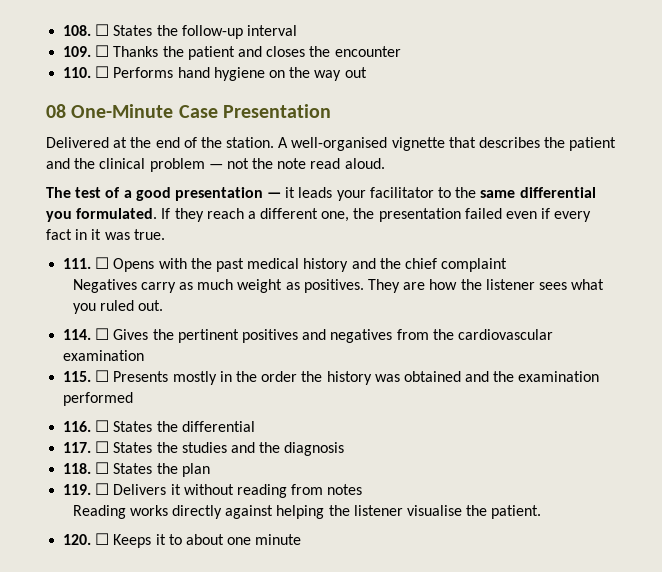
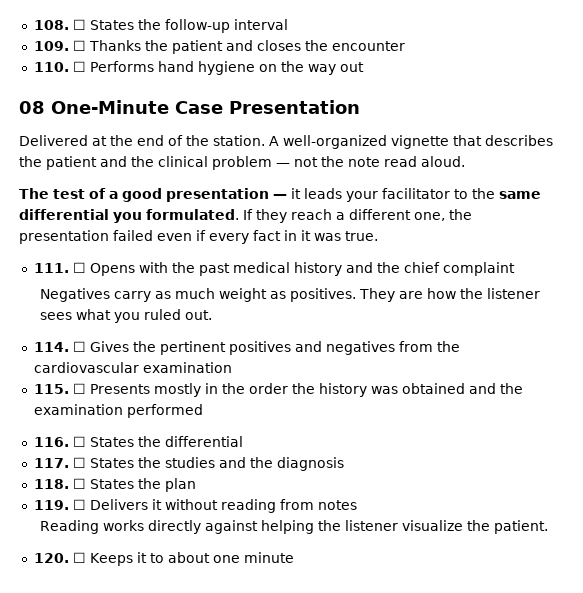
- A well-organised vignette that describes the patient and the clinical problem — not the note read aloud.
+ A well-organized vignette that describes the patient and the clinical problem — not the note read aloud.
- Reading works directly against helping the listener visualise the patient.
+ Reading works directly against helping the listener visualize the patient.

